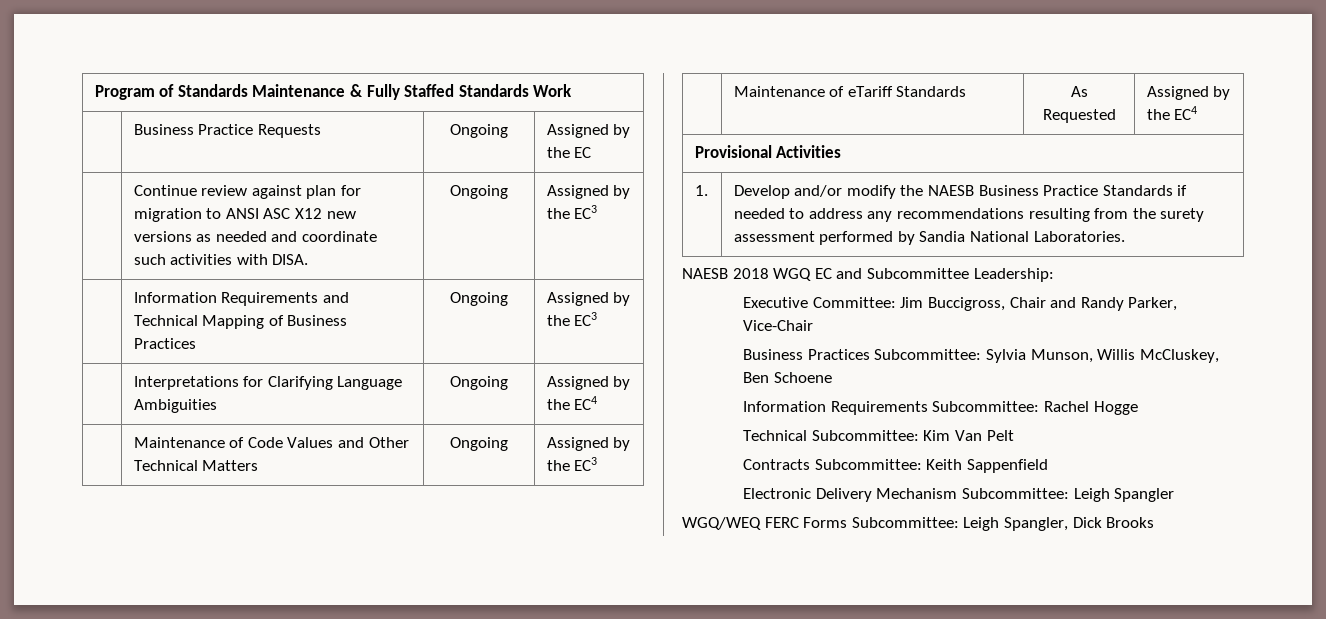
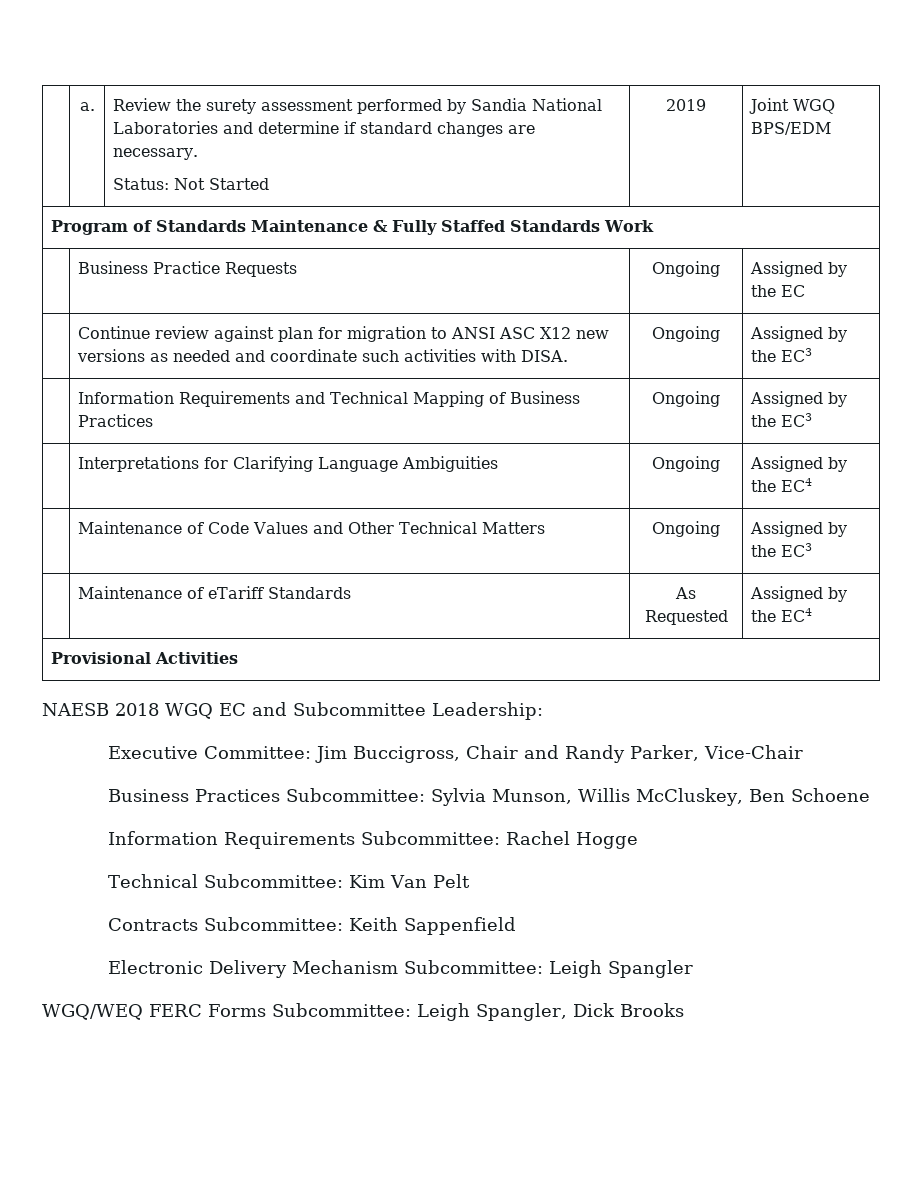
+ | a. | Review the surety assessment performed by Sandia National Laboratories and determine if standard changes are necessary.
+ Status: Not Started | 2019 | Joint WGQ BPS/EDM
- 1. | Develop and/or modify the NAESB Business Practice Standards if needed to address any recommendations resulting from the surety assessment performed by Sandia National Laboratories.

